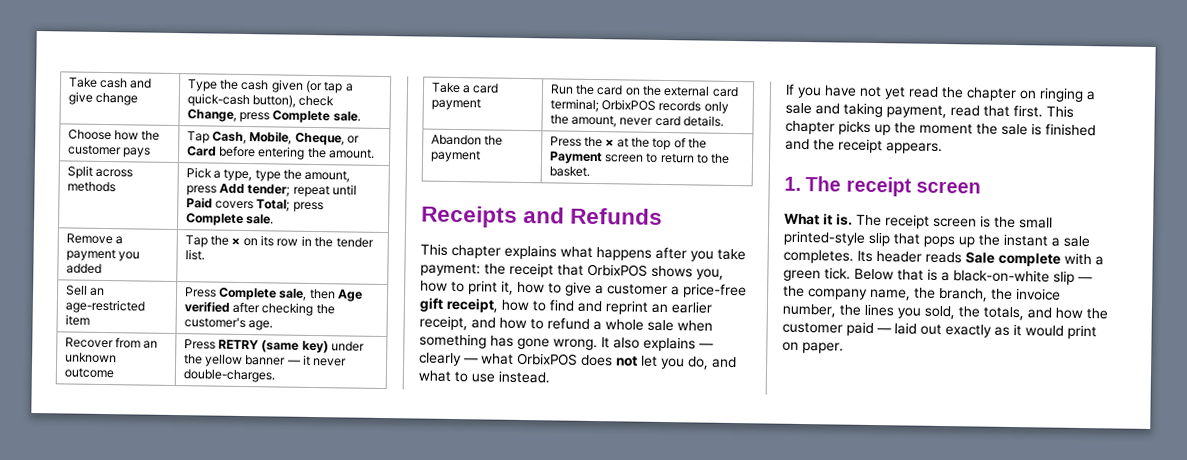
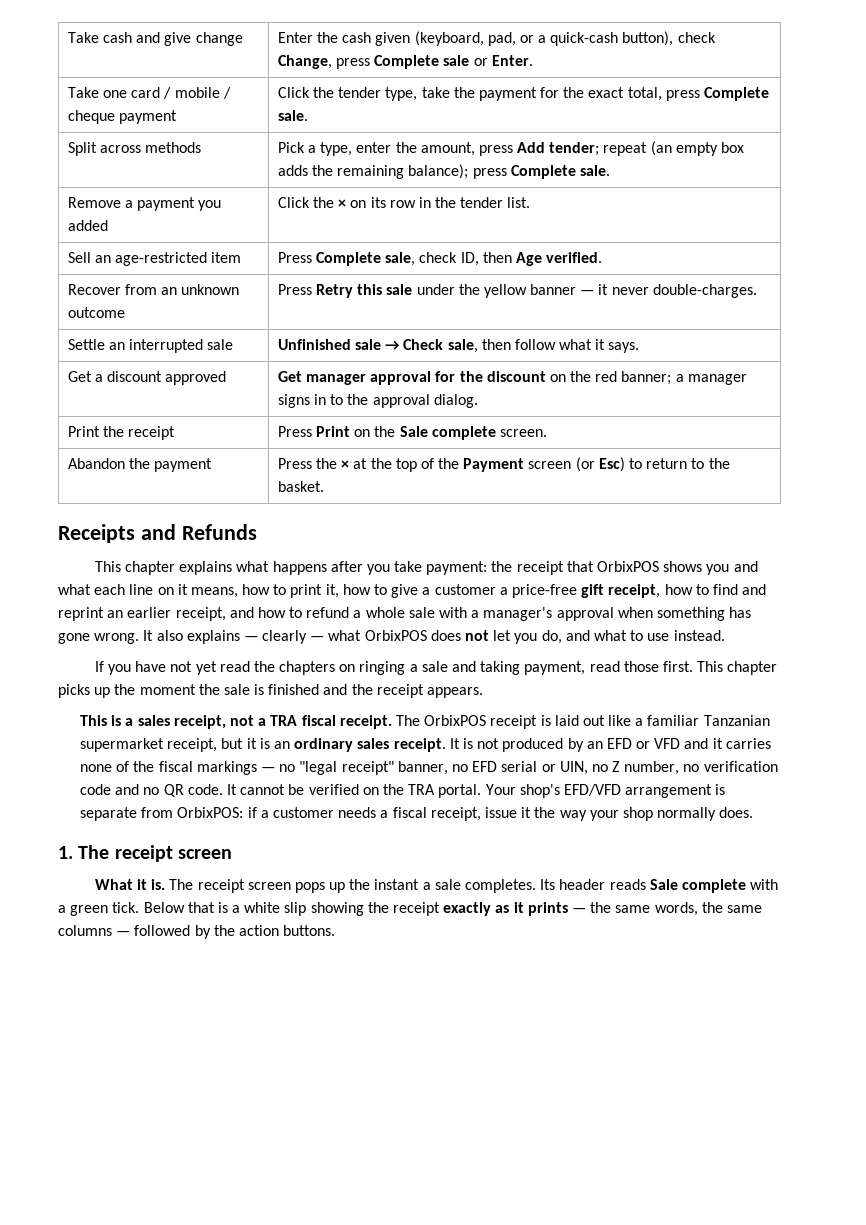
- Take cash and give change | Type the cash given (or tap a quick-cash button), check Change, press Complete sale.
- Choose how the customer pays | Tap Cash, Mobile, Cheque, or Card before entering the amount.
+ Take cash and give change | Enter the cash given (keyboard, pad, or a quick-cash button), check Change, press Complete sale or Enter.
+ Take one card / mobile / cheque payment | Click the tender type, take the payment for the exact total, press Complete sale.
- Split across methods | Pick a type, type the amount, press Add tender; repeat until Paid covers Total; press Complete sale.
+ Split across methods | Pick a type, enter the amount, press Add tender; repeat (an empty box adds the remaining balance); press Complete sale.
- Remove a payment you added | Tap the × on its row in the tender list.
+ Remove a payment you added | Click the × on its row in the tender list.
- Sell an age-restricted item | Press Complete sale, then Age verified after checking the customer's age.
+ Sell an age-restricted item | Press Complete sale, check ID, then Age verified.
- Recover from an unknown outcome | Press RETRY (same key) under the yellow banner — it never double-charges.
+ Recover from an unknown outcome | Press Retry this sale under the yellow banner — it never double-charges.
- Take a card payment | Run the card on the external card terminal; OrbixPOS records only the amount, never card details.
+ Settle an interrupted sale | Unfinished sale → Check sale, then follow what it says.
+ Get a discount approved | Get manager approval for the discount on the red banner; a manager signs in to the approval dialog.
+ Print the receipt | Press Print on the Sale complete screen.
- Abandon the payment | Press the × at the top of the Payment screen to return to the basket.
+ Abandon the payment | Press the × at the top of the Payment screen (or Esc) to return to the basket.
- This chapter explains what happens after you take payment: the receipt that OrbixPOS shows you, how to print it, how to give a customer a price-free gift receipt, how to find and reprint an earlier receipt, and how to refund a whole sale when something has gone wrong.
+ This chapter explains what happens after you take payment: the receipt that OrbixPOS shows you and what each line on it means, how to print it, how to give a customer a price-free gift receipt, how to find and reprint an earlier receipt, and how to refund a whole sale with a manager's approval when something has gone wrong.
- If you have not yet read the chapter on ringing a sale and taking payment, read that first.
+ If you have not yet read the chapters on ringing a sale and taking payment, read those first.
+ This is a sales receipt, not a TRA fiscal receipt. The OrbixPOS receipt is laid out like a familiar Tanzanian supermarket receipt, but it is an ordinary sales receipt. It is not produced by an EFD or VFD and it carries none of the fiscal markings — no "legal receipt" banner, no EFD serial or UIN, no Z number, no verification code and no QR code. It cannot be verified on the TRA portal. Your shop's EFD/VFD arrangement is separate from OrbixPOS: if a customer needs a fiscal receipt, issue it the way your shop normally does.
- The receipt screen is the small printed-style slip that pops up the instant a sale completes.
+ The receipt screen pops up the instant a sale completes.
- Below that is a black-on-white slip — the company name, the branch, the invoice number, the lines you sold, the totals, and how the customer paid — laid out exactly as it would print on paper.
+ Below that is a white slip showing the receipt exactly as it prints — the same words, the same columns — followed by the action buttons.

